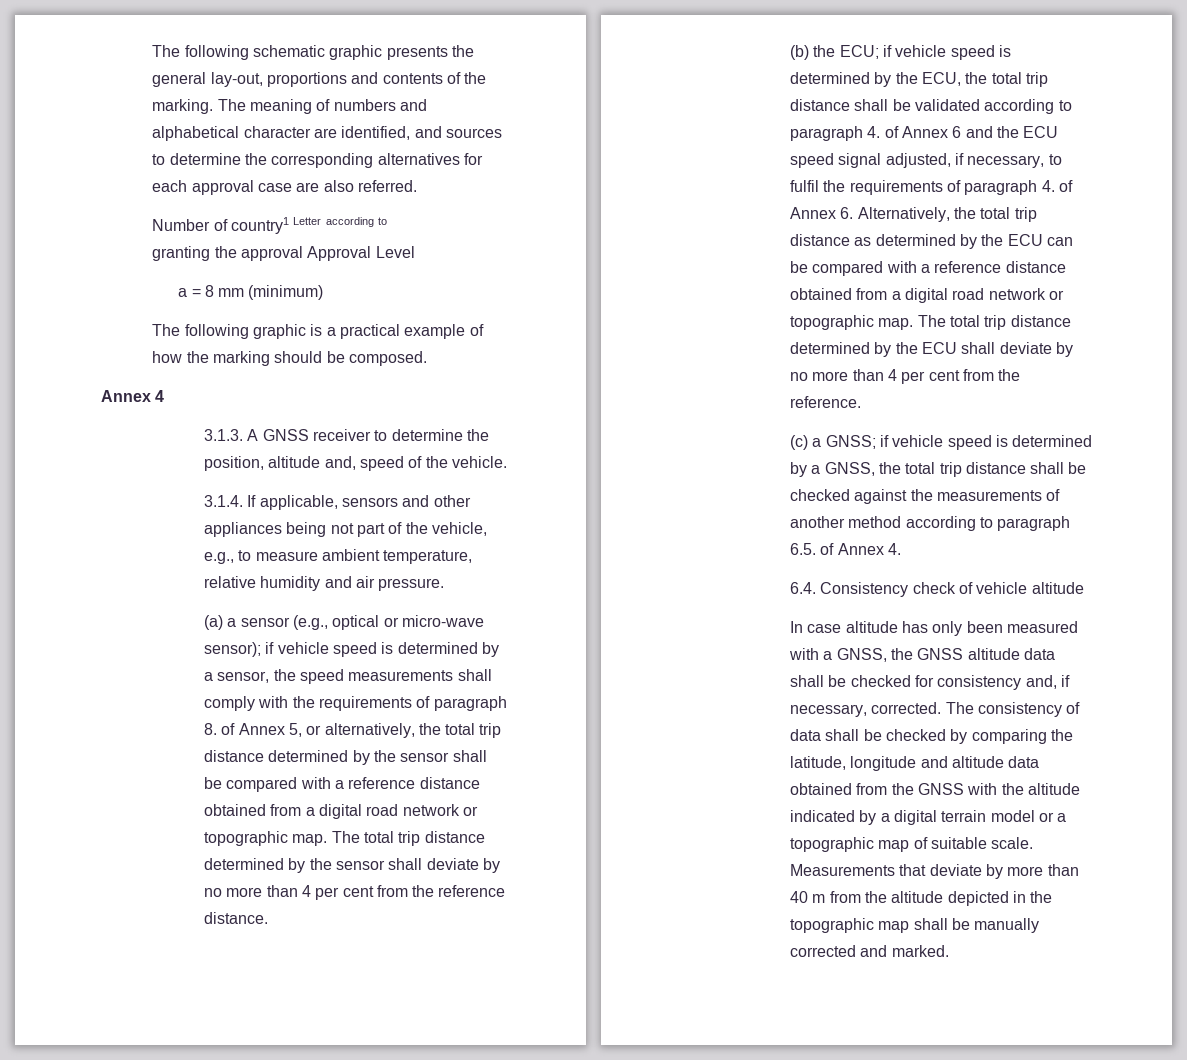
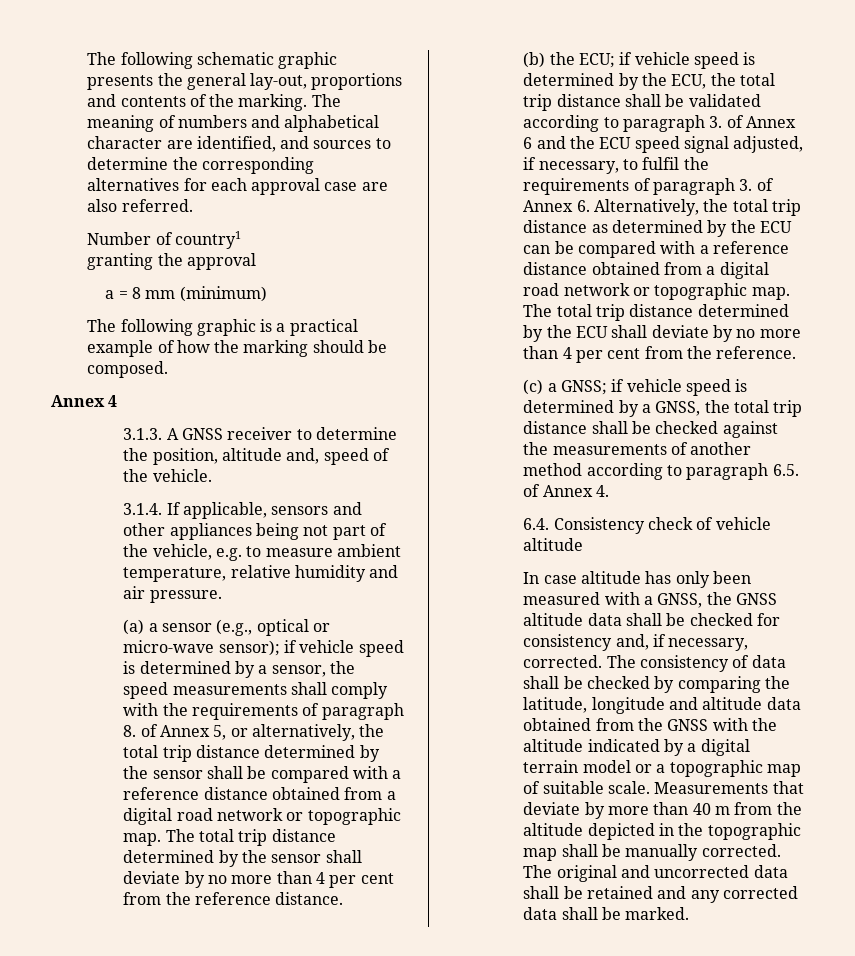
- Number of country1 Letter according to
+ Number of country1
- granting the approval Approval Level
+ granting the approval
- 3.1.4. If applicable, sensors and other appliances being not part of the vehicle, e.g., to measure ambient temperature, relative humidity and air pressure.
+ 3.1.4. If applicable, sensors and other appliances being not part of the vehicle, e.g. to measure ambient temperature, relative humidity and air pressure.
- if vehicle speed is determined by the ECU, the total trip distance shall be validated according to paragraph 4. of Annex 6 and the ECU speed signal adjusted, if necessary, to fulfil the requirements of paragraph 4. of Annex 6. Alternatively, the total trip distance as determined by the ECU can be compared with a reference distance obtained from a digital road network or topographic map.
+ if vehicle speed is determined by the ECU, the total trip distance shall be validated according to paragraph 3. of Annex 6 and the ECU speed signal adjusted, if necessary, to fulfil the requirements of paragraph 3. of Annex 6. Alternatively, the total trip distance as determined by the ECU can be compared with a reference distance obtained from a digital road network or topographic map.
- Measurements that deviate by more than 40 m from the altitude depicted in the topographic map shall be manually corrected and marked.
+ Measurements that deviate by more than 40 m from the altitude depicted in the topographic map shall be manually corrected. The original and uncorrected data shall be retained and any corrected data shall be marked.

